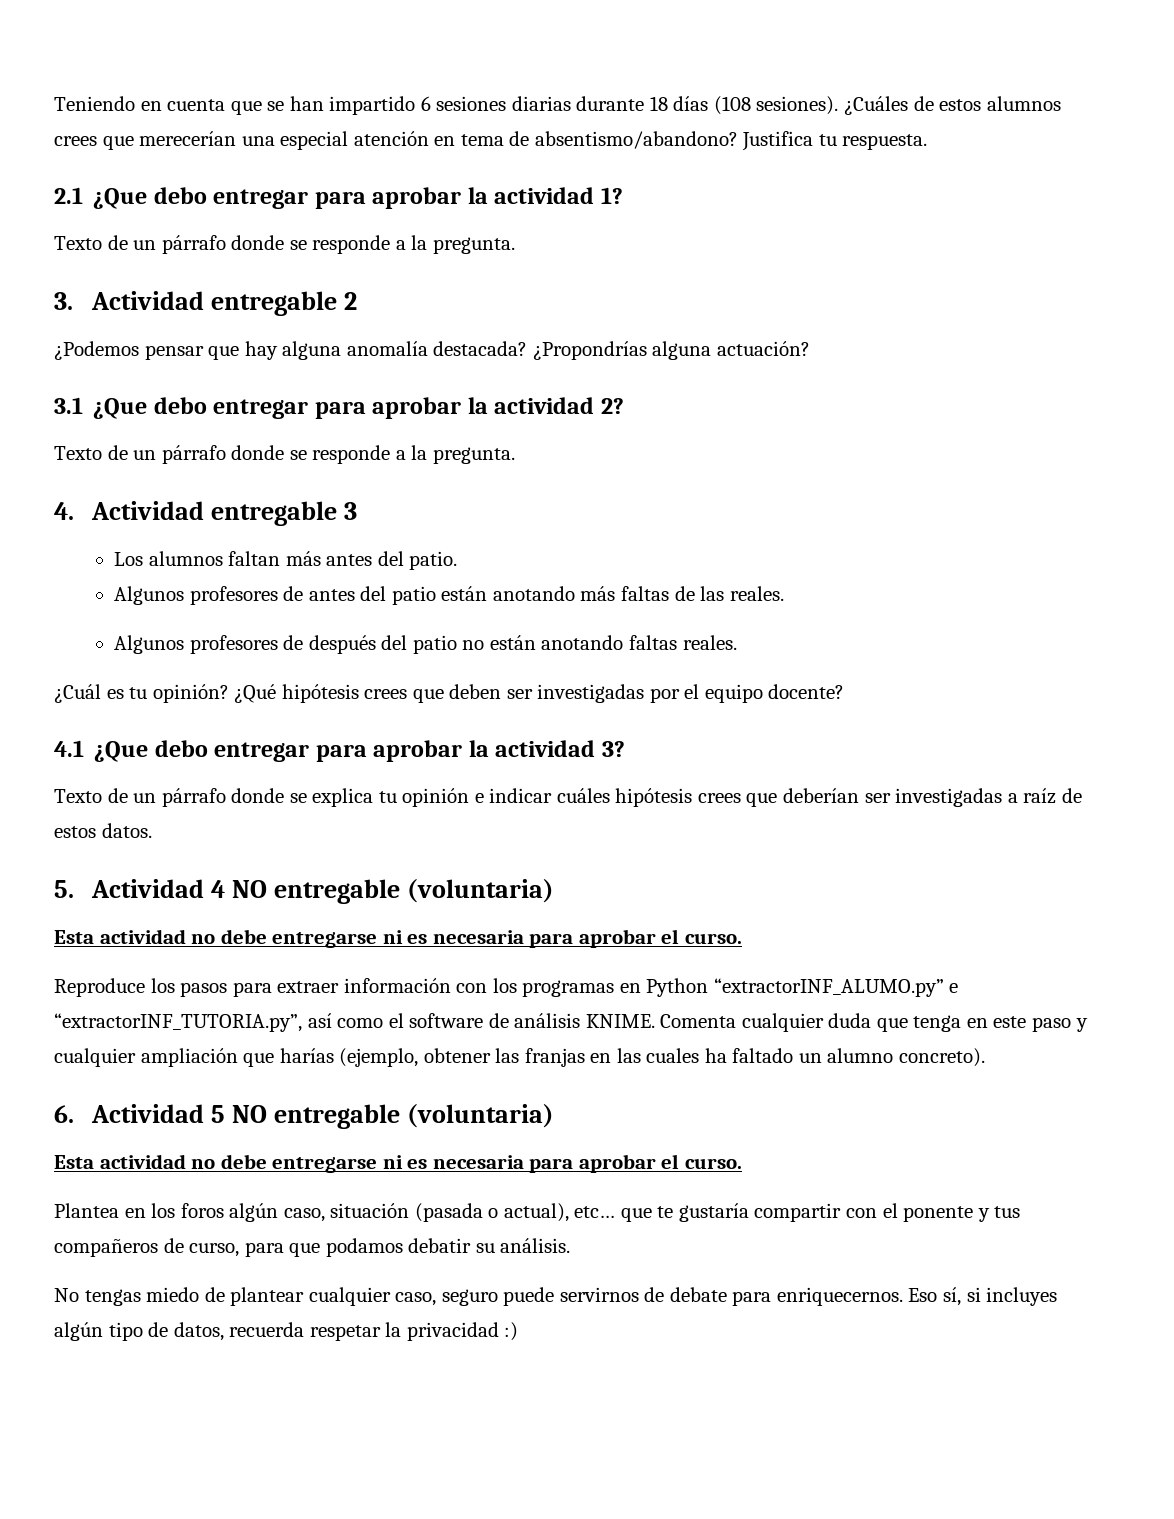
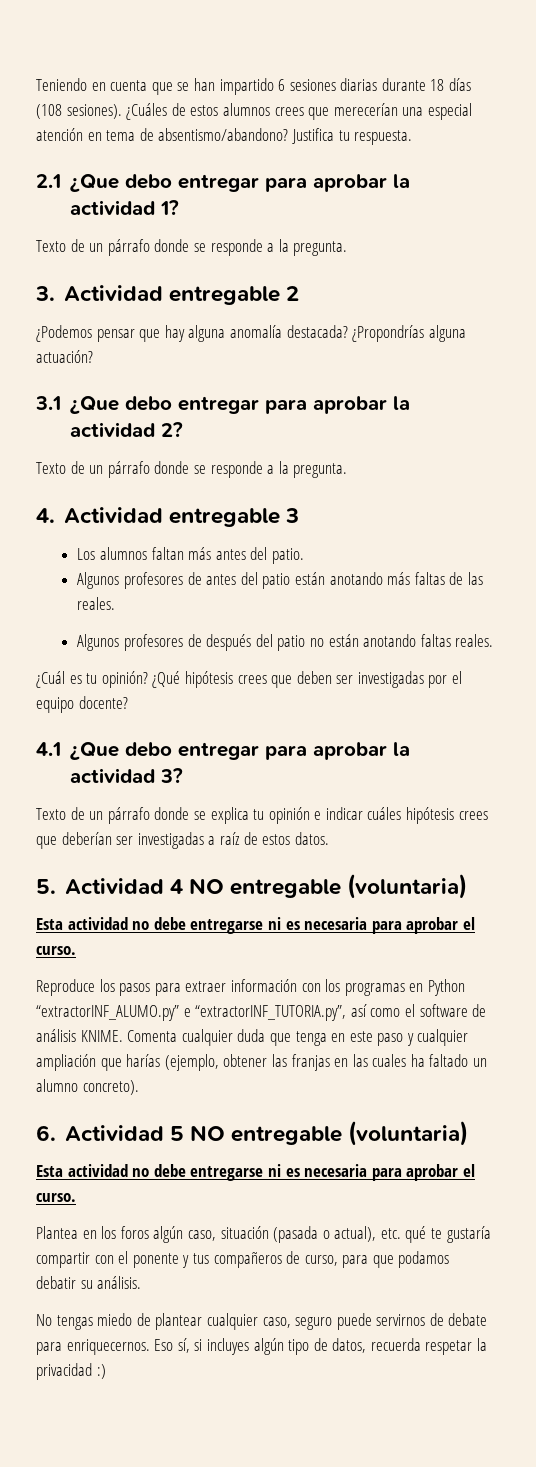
- Plantea en los foros algún caso, situación (pasada o actual), etc… que te gustaría compartir con el ponente y tus compañeros de curso, para que podamos debatir su análisis.
+ Plantea en los foros algún caso, situación (pasada o actual), etc. qué te gustaría compartir con el ponente y tus compañeros de curso, para que podamos debatir su análisis.

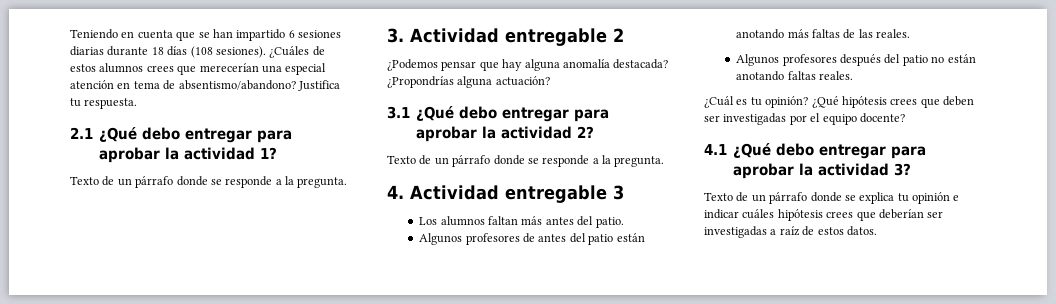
- 2.1 ¿Que debo entregar para aprobar la actividad 1?
+ 2.1 ¿Qué debo entregar para aprobar la actividad 1?
- 3.1 ¿Que debo entregar para aprobar la actividad 2?
+ 3.1 ¿Qué debo entregar para aprobar la actividad 2?
- Algunos profesores de después del patio no están anotando faltas reales.
+ Algunos profesores después del patio no están anotando faltas reales.
- 4.1 ¿Que debo entregar para aprobar la actividad 3?
+ 4.1 ¿Qué debo entregar para aprobar la actividad 3?
- 5. Actividad 4 NO entregable (voluntaria)
- Esta actividad no debe entregarse ni es necesaria para aprobar el curso.
- Reproduce los pasos para extraer información con los programas en Python “extractorINF_ALUMO.py” e “extractorINF_TUTORIA.py”, así como el software de análisis KNIME. Comenta cualquier duda que tenga en este paso y cualquier ampliación que harías (ejemplo, obtener las franjas en las cuales ha faltado un alumno concreto).
- 6. Actividad 5 NO entregable (voluntaria)
- Esta actividad no debe entregarse ni es necesaria para aprobar el curso.
- Plantea en los foros algún caso, situación (pasada o actual), etc. qué te gustaría compartir con el ponente y tus compañeros de curso, para que podamos debatir su análisis.
- No tengas miedo de plantear cualquier caso, seguro puede servirnos de debate para enriquecernos. Eso sí, si incluyes algún tipo de datos, recuerda respetar la privacidad :)

